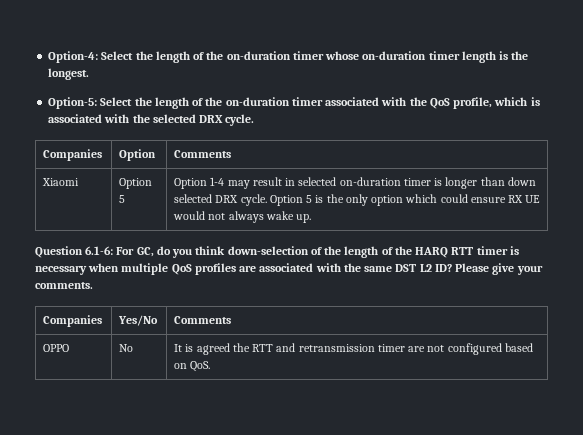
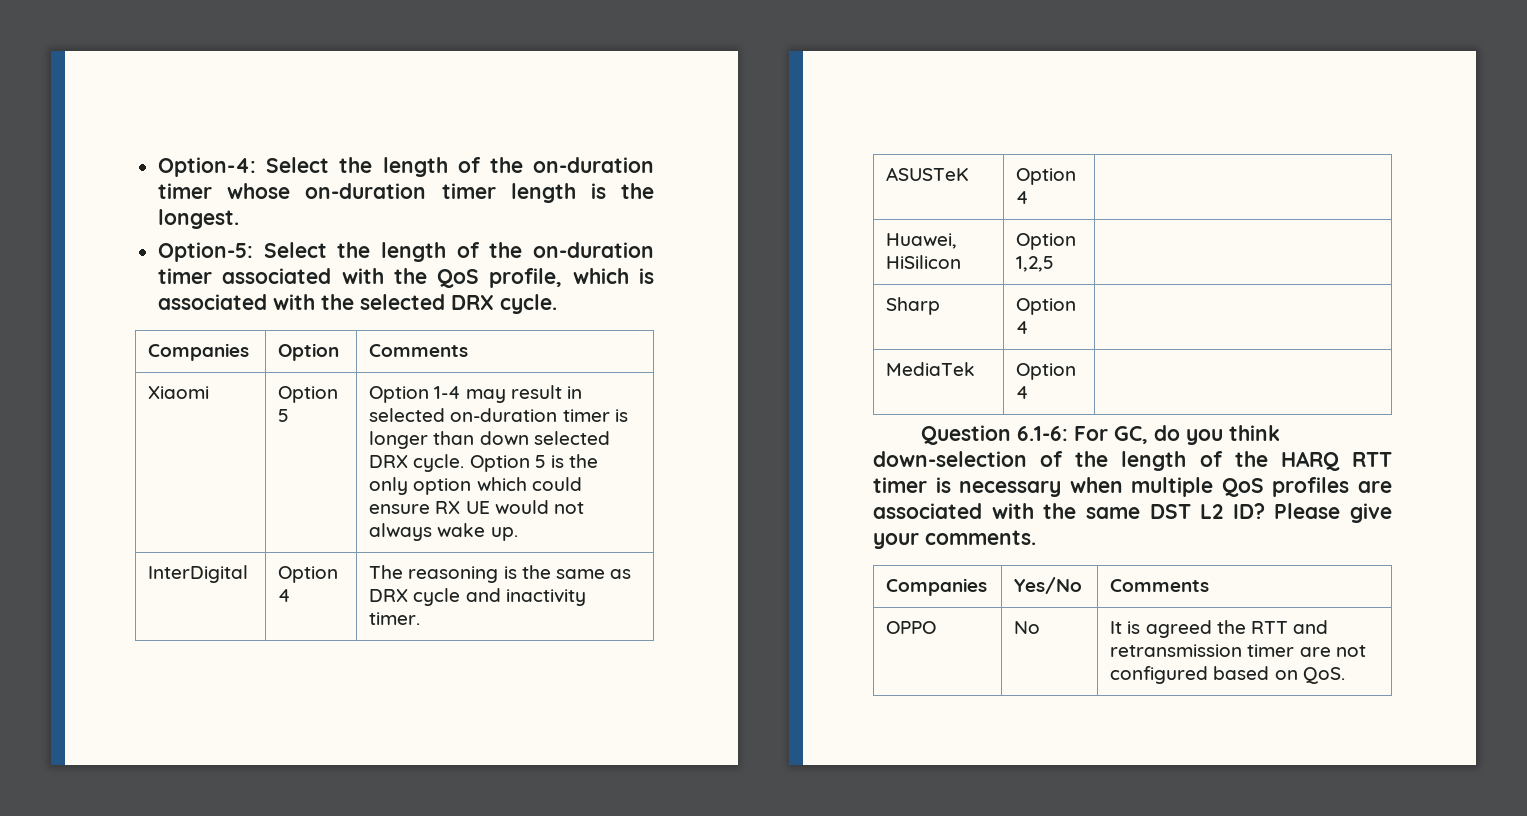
+ InterDigital | Option 4 | The reasoning is the same as DRX cycle and inactivity timer.
+ ASUSTeK | Option 4 |
+ Huawei, HiSilicon | Option 1,2,5 |
+ Sharp | Option 4 |
+ MediaTek | Option 4 |

